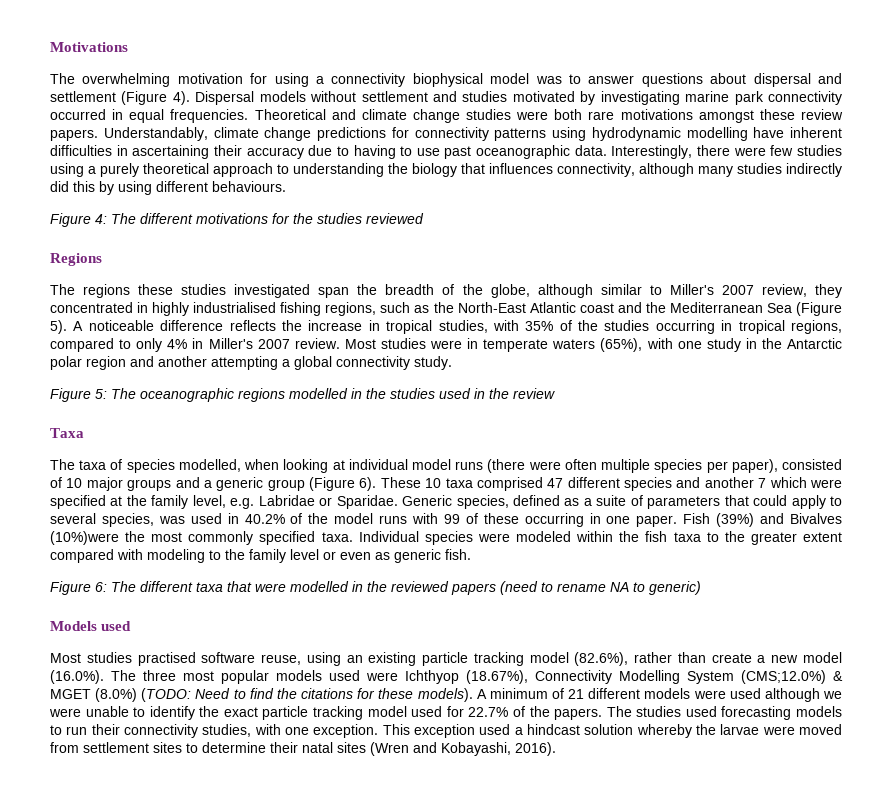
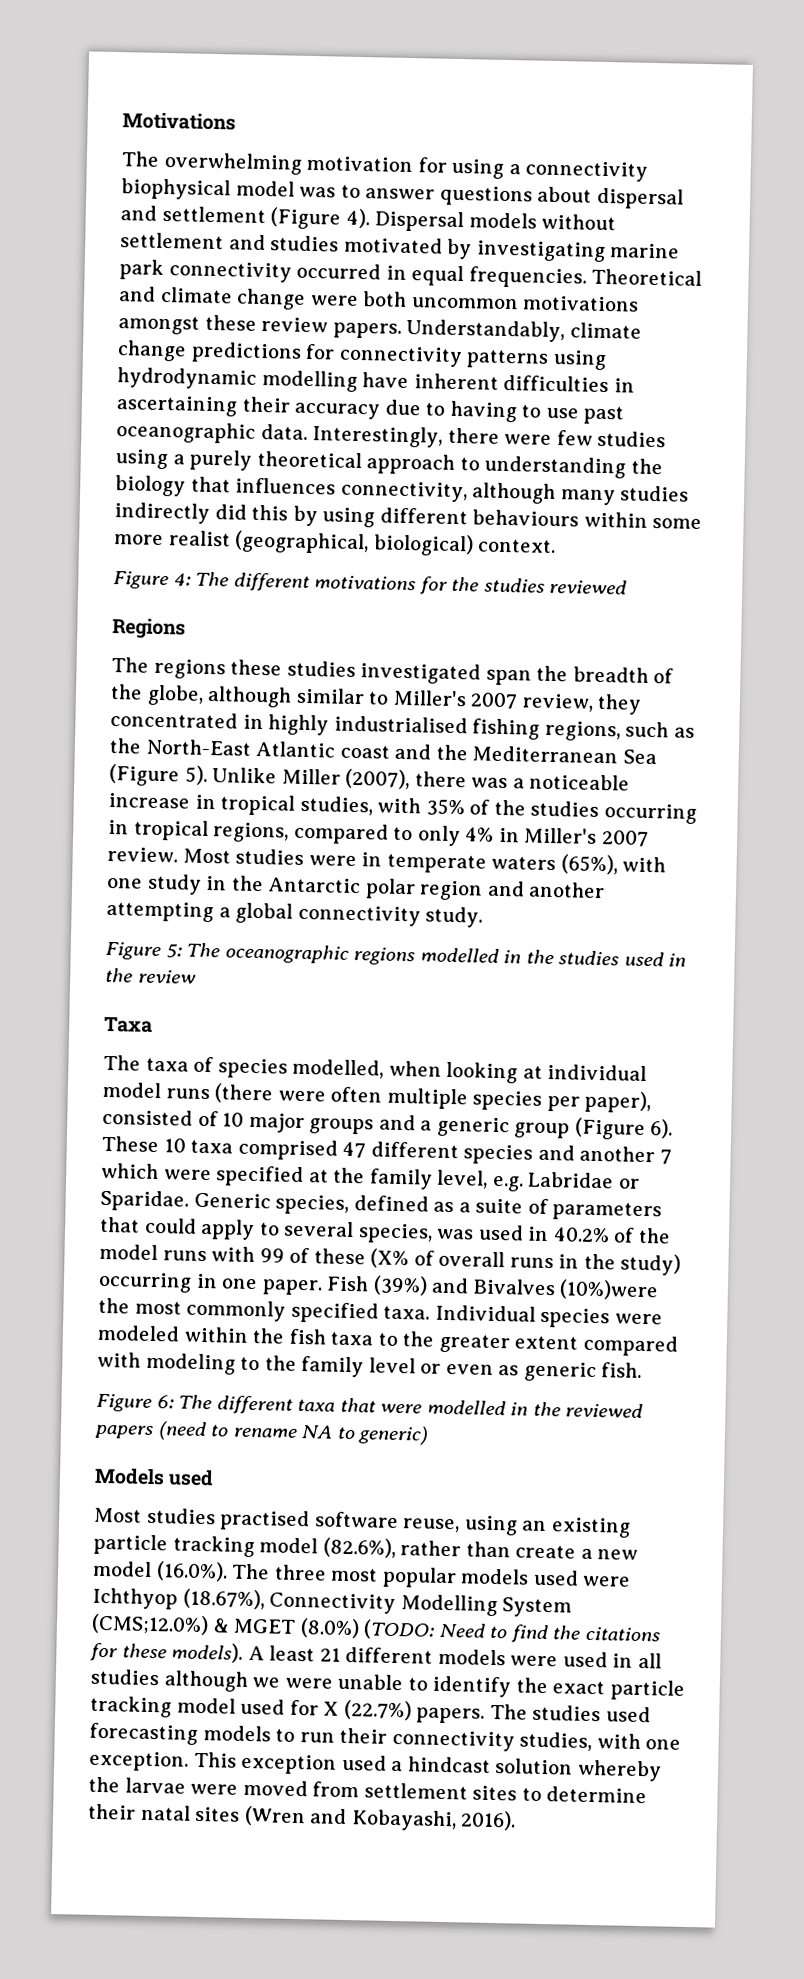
- Theoretical and climate change studies were both rare motivations amongst these review papers.
+ Theoretical and climate change were both uncommon motivations amongst these review papers.
- Interestingly, there were few studies using a purely theoretical approach to understanding the biology that influences connectivity, although many studies indirectly did this by using different behaviours.
+ Interestingly, there were few studies using a purely theoretical approach to understanding the biology that influences connectivity, although many studies indirectly did this by using different behaviours within some more realist (geographical, biological) context.
- A noticeable difference reflects the increase in tropical studies, with 35% of the studies occurring in tropical regions, compared to only 4% in Miller's 2007 review.
+ Unlike Miller (2007), there was a noticeable increase in tropical studies, with 35% of the studies occurring in tropical regions, compared to only 4% in Miller's 2007 review.
- Generic species, defined as a suite of parameters that could apply to several species, was used in 40.2% of the model runs with 99 of these occurring in one paper.
+ Generic species, defined as a suite of parameters that could apply to several species, was used in 40.2% of the model runs with 99 of these (X% of overall runs in the study) occurring in one paper.
- A minimum of 21 different models were used although we were unable to identify the exact particle tracking model used for 22.7% of the papers.
+ A least 21 different models were used in all studies although we were unable to identify the exact particle tracking model used for X (22.7%) papers.

